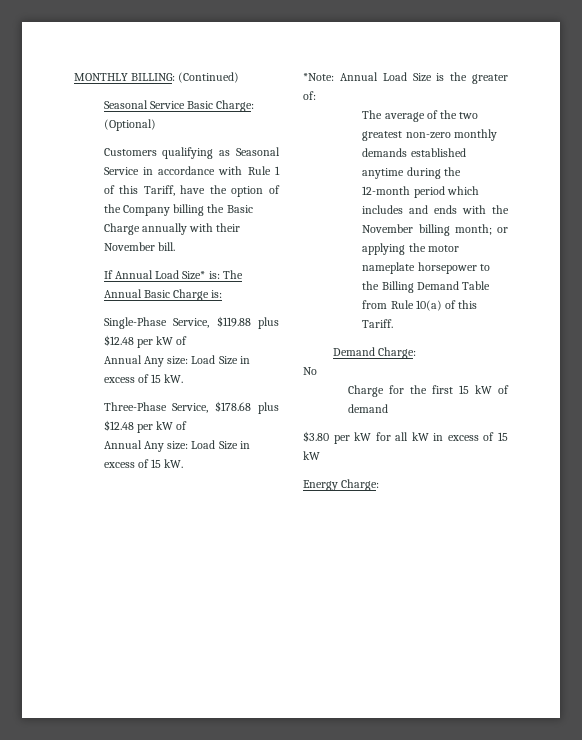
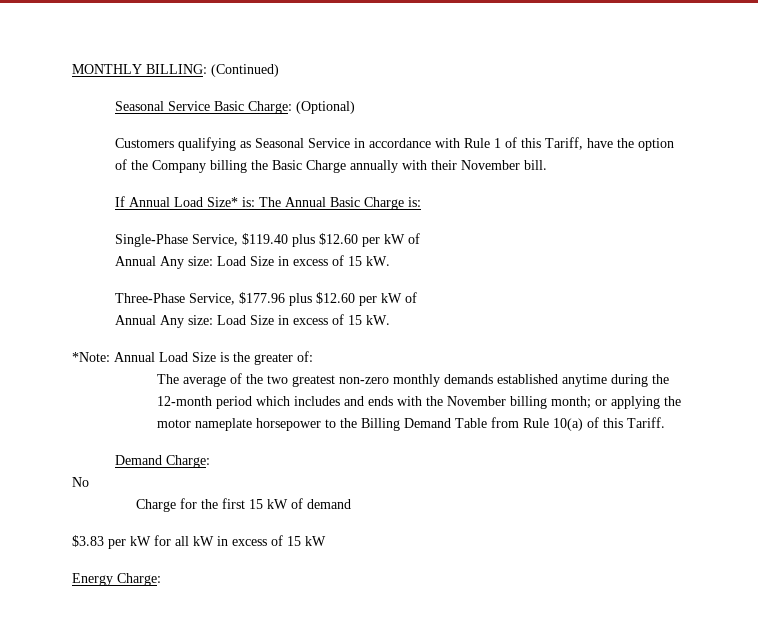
- Single-Phase Service, $119.88 plus $12.48 per kW of
+ Single-Phase Service, $119.40 plus $12.60 per kW of
- Three-Phase Service, $178.68 plus $12.48 per kW of
+ Three-Phase Service, $177.96 plus $12.60 per kW of
- $3.80 per kW for all kW in excess of 15 kW
+ $3.83 per kW for all kW in excess of 15 kW

